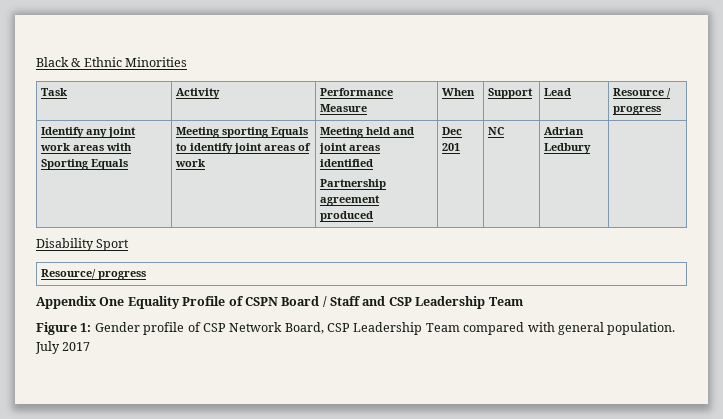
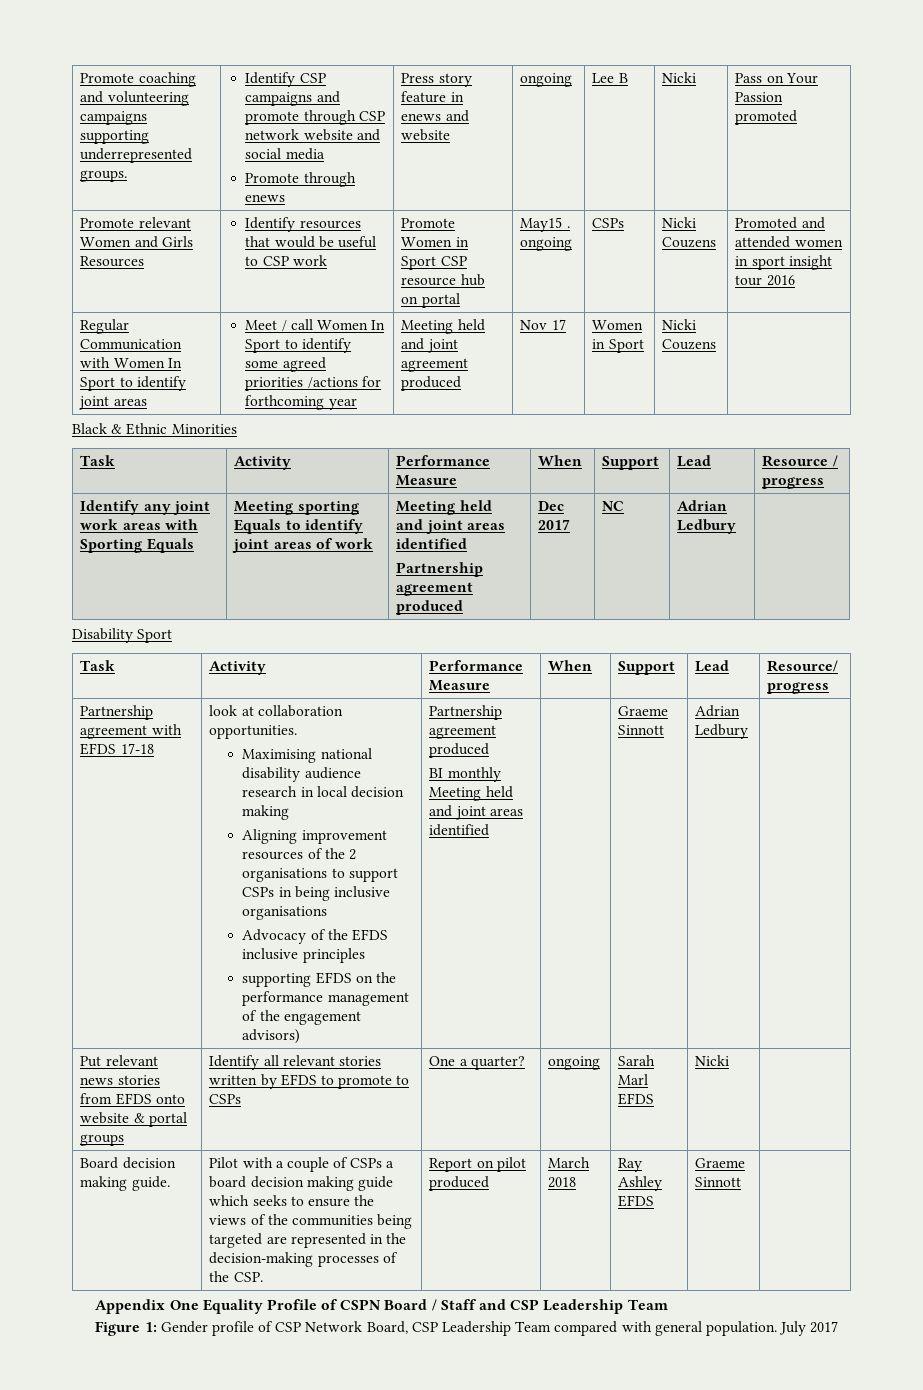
+ Promote coaching and volunteering campaigns supporting underrepresented groups. | Identify CSP campaigns and promote through CSP network website and social media
+ Promote through enews | Press story feature in enews and website | ongoing | Lee B | Nicki | Pass on Your Passion promoted
+ Promote relevant Women and Girls Resources | Identify resources that would be useful to CSP work | Promote Women in Sport CSP resource hub on portal | May15 . ongoing | CSPs | Nicki Couzens | Promoted and attended women in sport insight tour 2016
+ Regular Communication with Women In Sport to identify joint areas | Meet / call Women In Sport to identify some agreed priorities /actions for forthcoming year | Meeting held and joint agreement produced | Nov 17 | Women in Sport | Nicki Couzens |
  Identify any joint work areas with Sporting Equals | Meeting sporting Equals to identify joint areas of work | Meeting held and joint areas identified
- Partnership agreement produced | Dec 201 | NC | Adrian Ledbury |
+ Partnership agreement produced | Dec 2017 | NC | Adrian Ledbury |
- Resource/ progress
+ Task | Activity | Performance Measure | When | Support | Lead | Resource/ progress
+ Partnership agreement with EFDS 17-18 | look at collaboration opportunities.
+ Maximising national disability audience research in local decision making
+ Aligning improvement resources of the 2 organisations to support CSPs in being inclusive organisations
+ Advocacy of the EFDS inclusive principles
+ supporting EFDS on the performance management of the engagement advisors) | Partnership agreement produced
+ BI monthly Meeting held and joint areas identified | | Graeme Sinnott | Adrian Ledbury |
+ Put relevant news stories from EFDS onto website & portal groups | Identify all relevant stories written by EFDS to promote to CSPs | One a quarter? | ongoing | Sarah Marl EFDS | Nicki |
+ Board decision making guide. | Pilot with a couple of CSPs a board decision making guide which seeks to ensure the views of the communities being targeted are represented in the decision-making processes of the CSP. | Report on pilot produced | March 2018 | Ray Ashley EFDS | Graeme Sinnott

